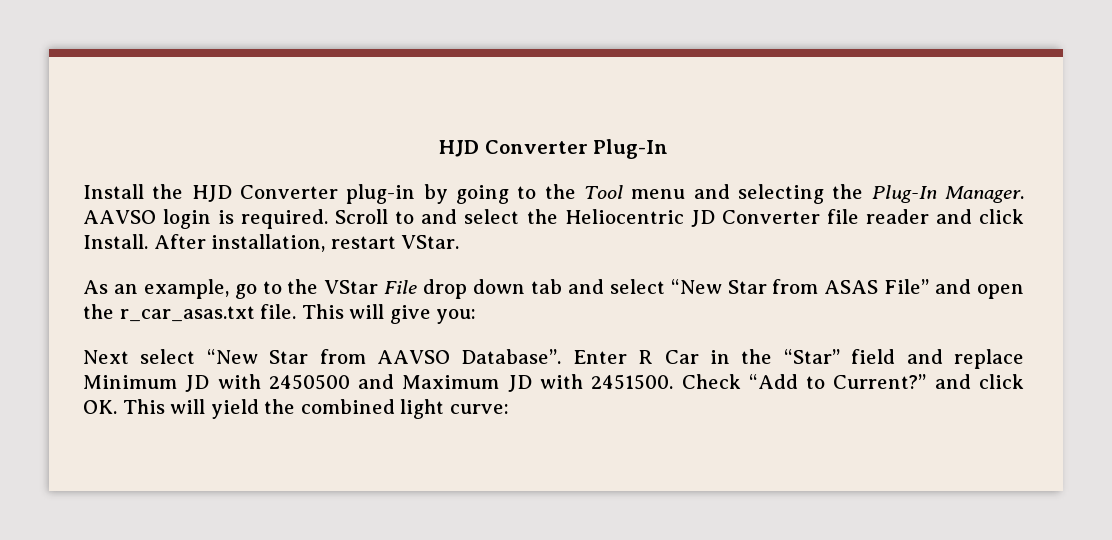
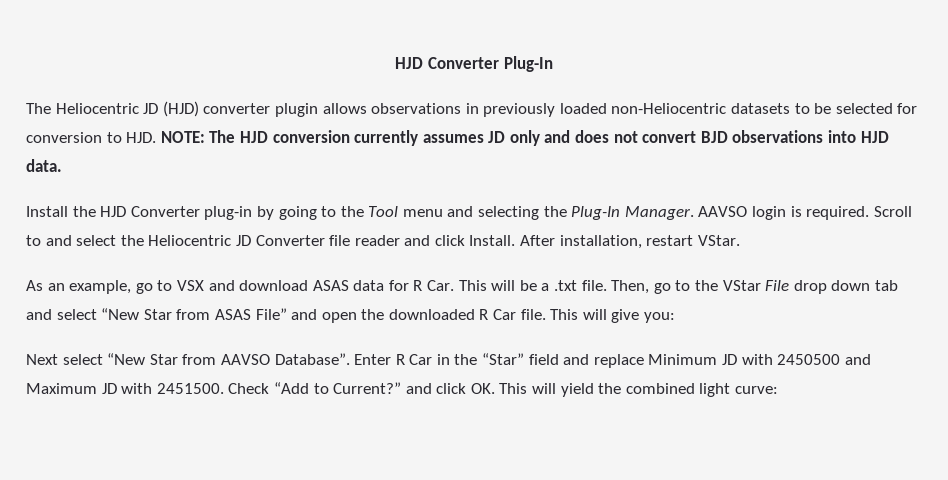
+ The Heliocentric JD (HJD) converter plugin allows observations in previously loaded non-Heliocentric datasets to be selected for conversion to HJD. NOTE: The HJD conversion currently assumes JD only and does not convert BJD observations into HJD data.
- As an example, go to the VStar File drop down tab and select “New Star from ASAS File” and open the r_car_asas.txt file.
+ As an example, go to VSX and download ASAS data for R Car. This will be a .txt file. Then, go to the VStar File drop down tab and select “New Star from ASAS File” and open the downloaded R Car file.

